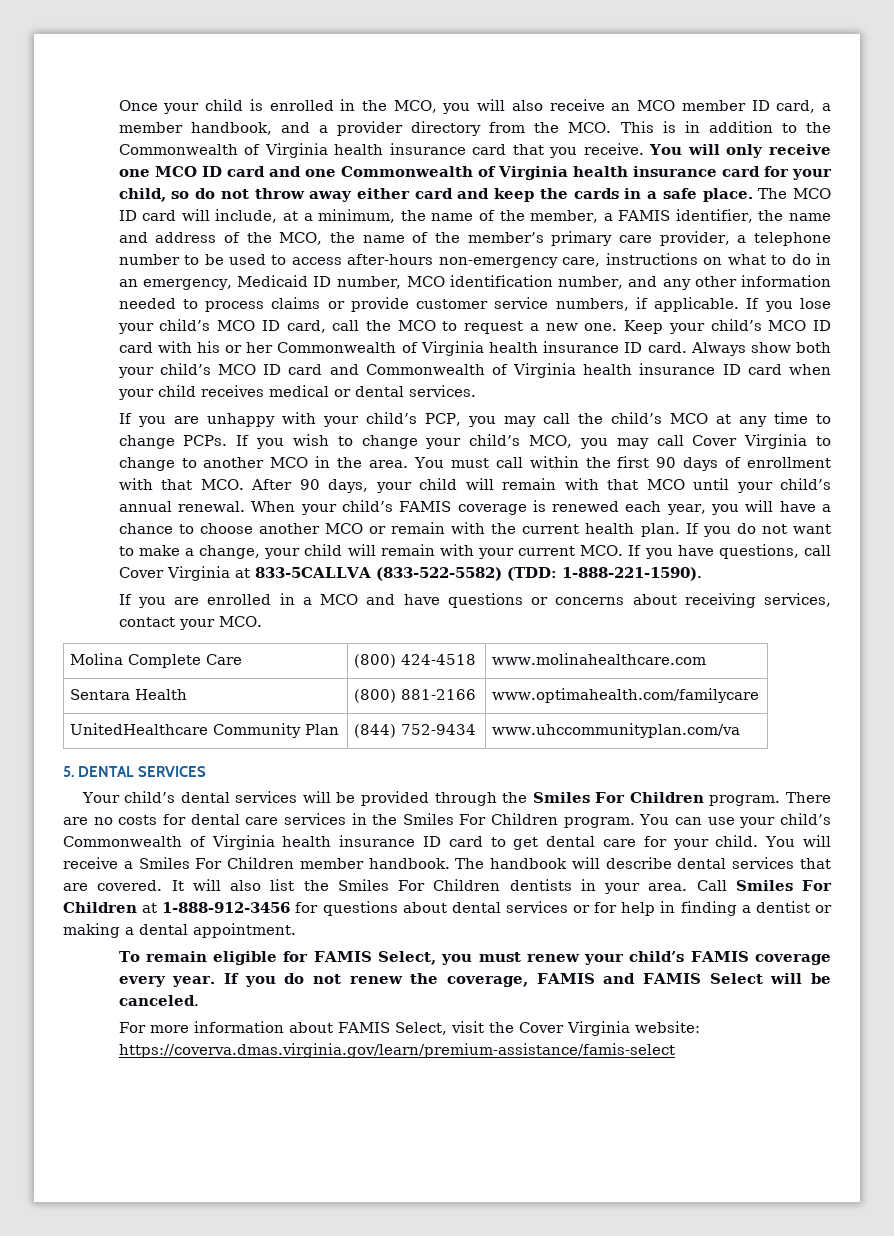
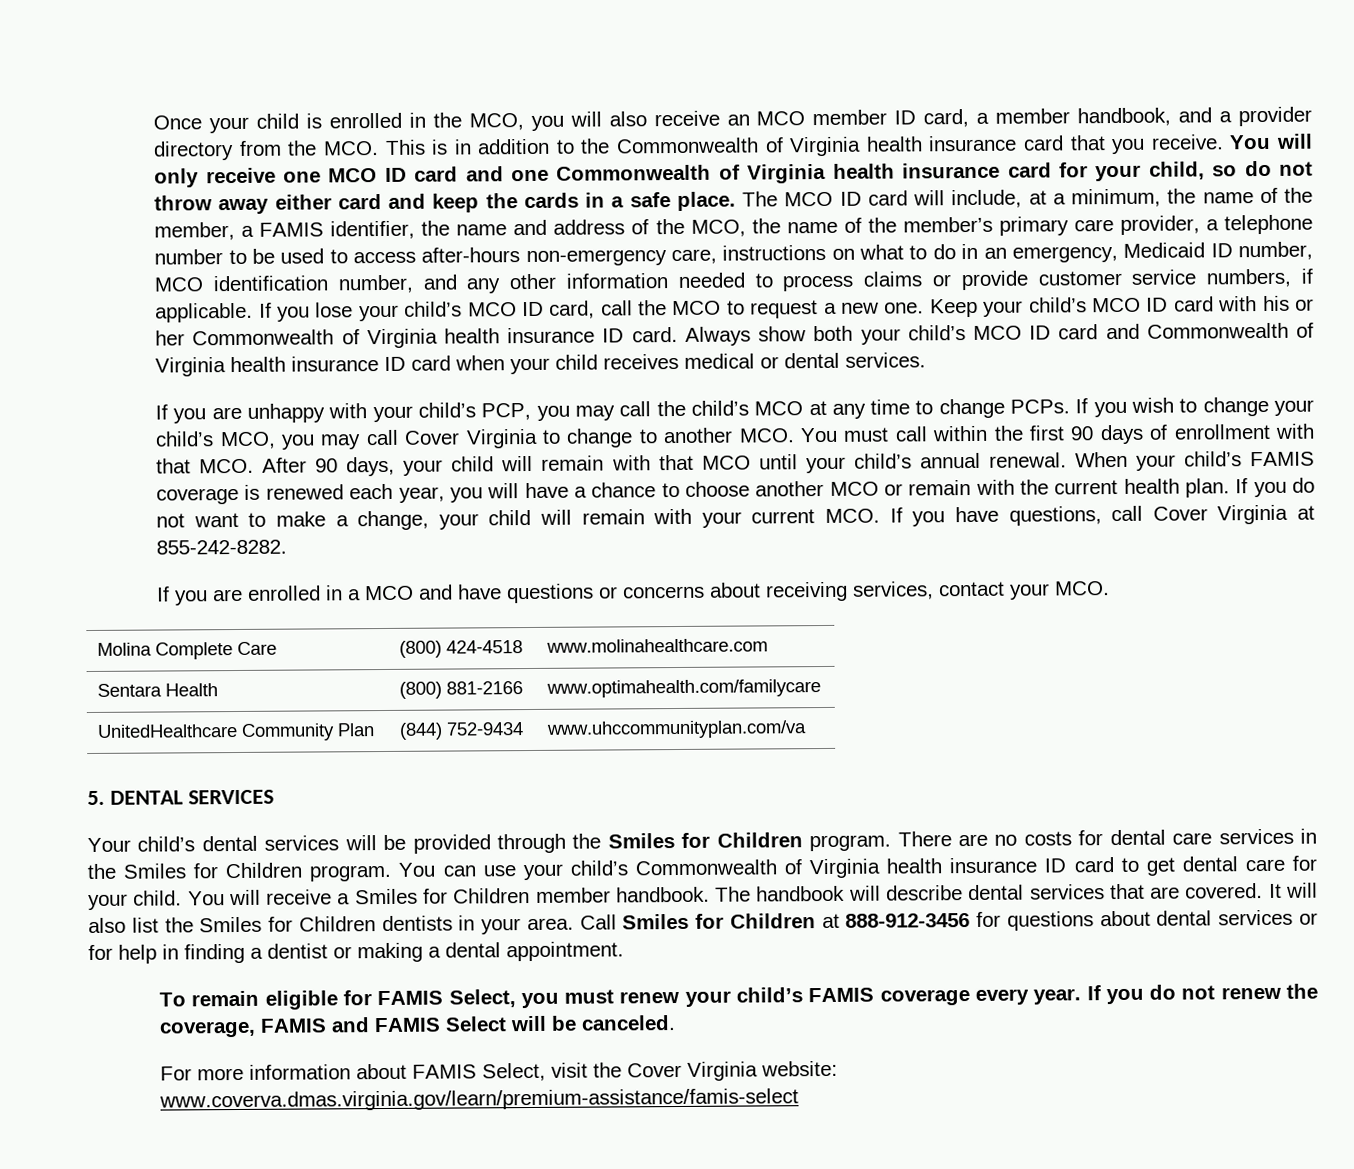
- If you wish to change your child’s MCO, you may call Cover Virginia to change to another MCO in the area. You must call within the first 90 days of enrollment with that MCO. After 90 days, your child will remain with that MCO until your child’s annual renewal.
+ If you wish to change your child’s MCO, you may call Cover Virginia to change to another MCO. You must call within the first 90 days of enrollment with that MCO. After 90 days, your child will remain with that MCO until your child’s annual renewal.
- If you do not want to make a change, your child will remain with your current MCO. If you have questions, call Cover Virginia at 833-5CALLVA (833-522-5582) (TDD: 1-888-221-1590).
+ If you do not want to make a change, your child will remain with your current MCO. If you have questions, call Cover Virginia at 855-242-8282.
- Your child’s dental services will be provided through the Smiles For Children program.
+ Your child’s dental services will be provided through the Smiles for Children program.
- There are no costs for dental care services in the Smiles For Children program.
+ There are no costs for dental care services in the Smiles for Children program.
- You will receive a Smiles For Children member handbook.
+ You will receive a Smiles for Children member handbook.
- It will also list the Smiles For Children dentists in your area.
+ It will also list the Smiles for Children dentists in your area.
- Call Smiles For Children at 1-888-912-3456 for questions about dental services or for help in finding a dentist or making a dental appointment.
+ Call Smiles for Children at 888-912-3456 for questions about dental services or for help in finding a dentist or making a dental appointment.
- For more information about FAMIS Select, visit the Cover Virginia website: https://coverva.dmas.virginia.gov/learn/premium-assistance/famis-select
+ For more information about FAMIS Select, visit the Cover Virginia website: www.coverva.dmas.virginia.gov/learn/premium-assistance/famis-select

